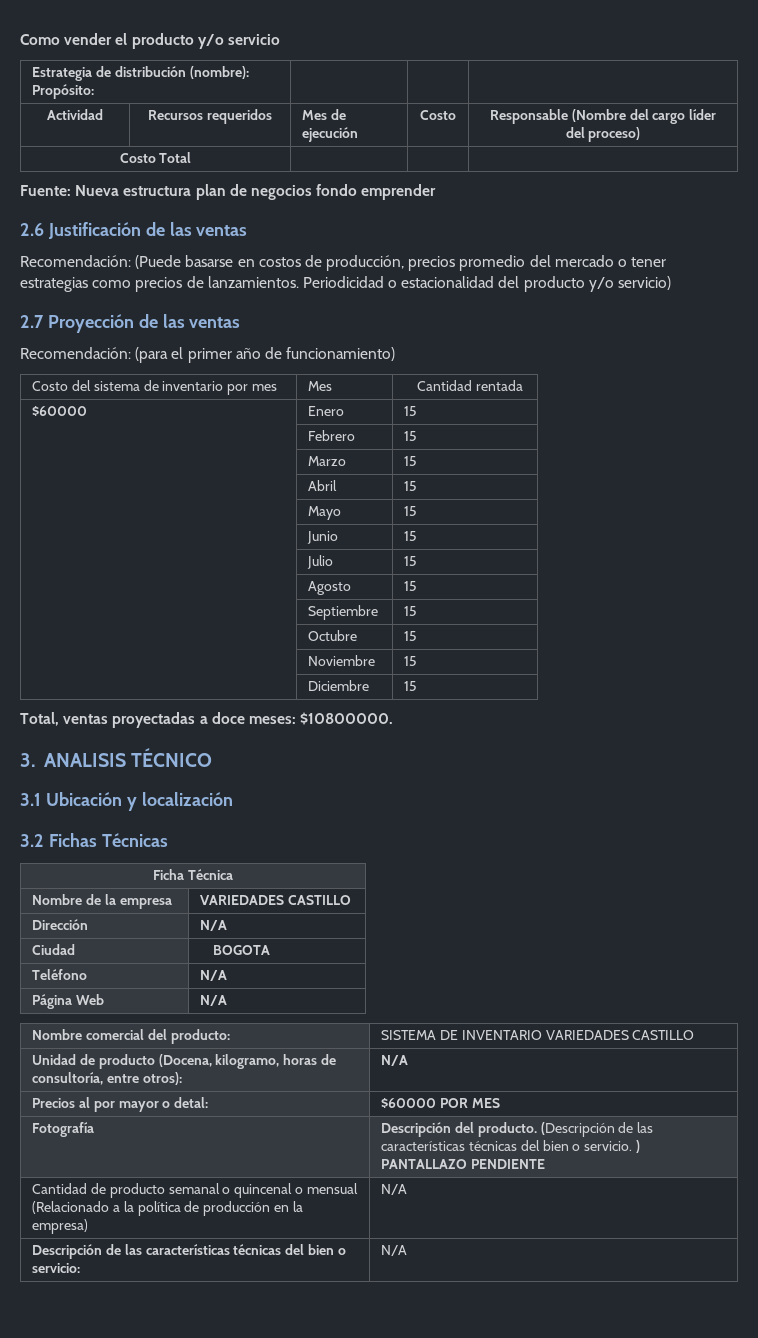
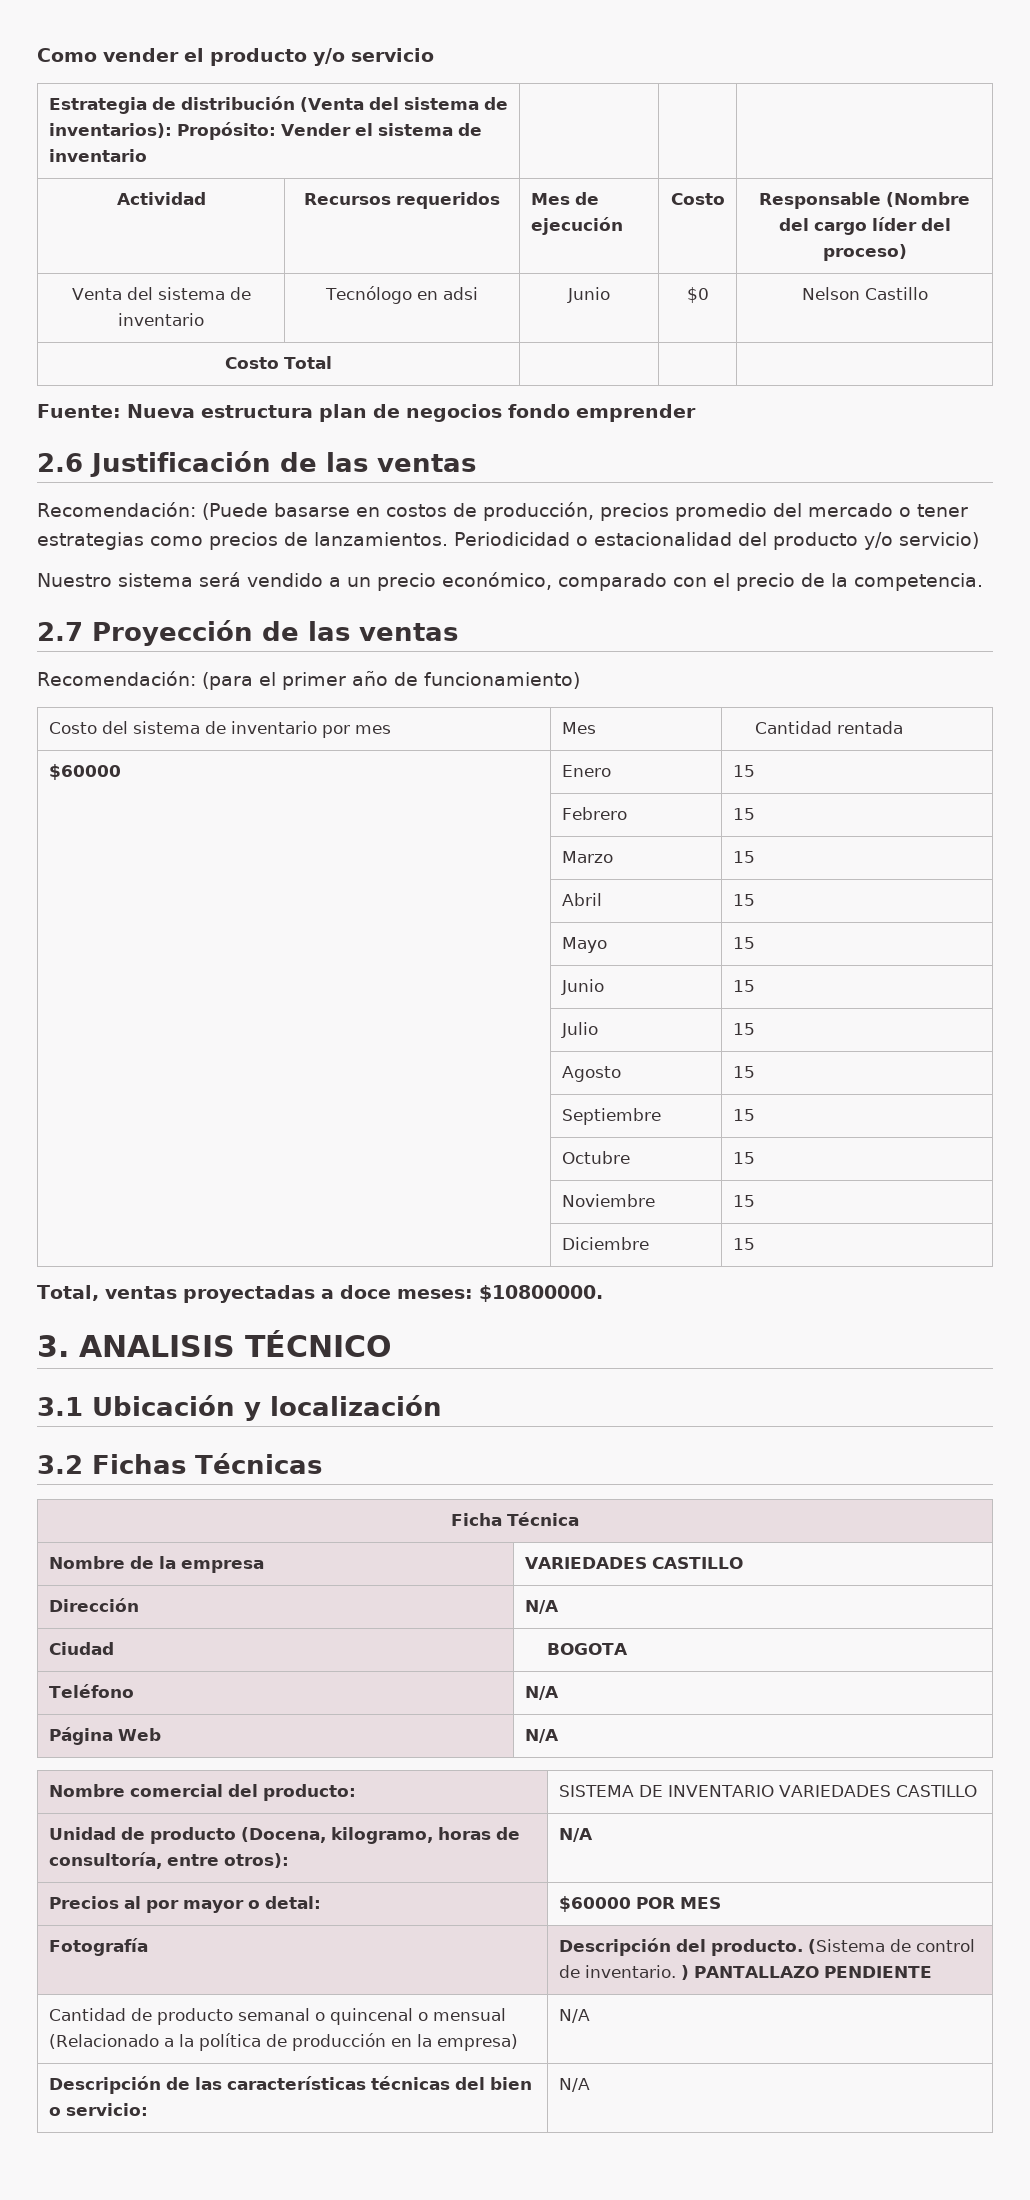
- Estrategia de distribución (nombre): Propósito: | | |
+ Estrategia de distribución (Venta del sistema de inventarios): Propósito: Vender el sistema de inventario | | |
+ Venta del sistema de inventario | Tecnólogo en adsi | Junio | $0 | Nelson Castillo
+ Nuestro sistema será vendido a un precio económico, comparado con el precio de la competencia.
- Fotografía | Descripción del producto. (Descripción de las características técnicas del bien o servicio. ) PANTALLAZO PENDIENTE
+ Fotografía | Descripción del producto. (Sistema de control de inventario. ) PANTALLAZO PENDIENTE

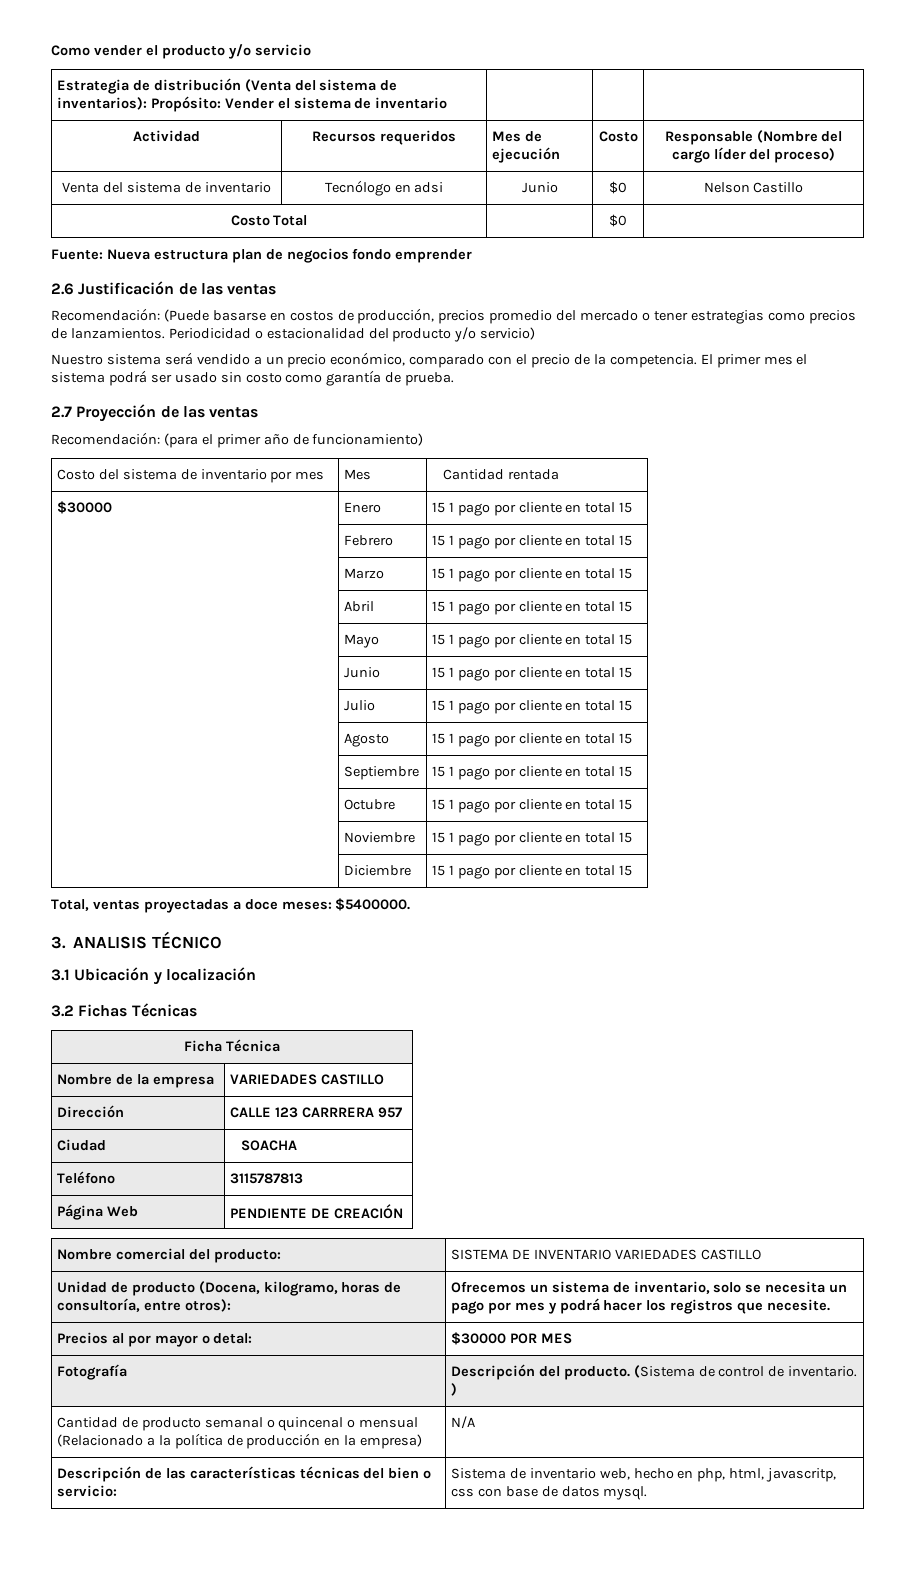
- Costo Total | | |
+ Costo Total | | $0 |
+ El primer mes el sistema podrá ser usado sin costo como garantía de prueba.
- $60000 | Enero | 15
- | Febrero | 15
- | Marzo | 15
- | Abril | 15
- | Mayo | 15
- | Junio | 15
- | Julio | 15
- | Agosto | 15
- | Septiembre | 15
- | Octubre | 15
- | Noviembre | 15
- | Diciembre | 15
+ $30000 | Enero | 15 1 pago por cliente en total 15
+ | Febrero | 15 1 pago por cliente en total 15
+ | Marzo | 15 1 pago por cliente en total 15
+ | Abril | 15 1 pago por cliente en total 15
+ | Mayo | 15 1 pago por cliente en total 15
+ | Junio | 15 1 pago por cliente en total 15
+ | Julio | 15 1 pago por cliente en total 15
+ | Agosto | 15 1 pago por cliente en total 15
+ | Septiembre | 15 1 pago por cliente en total 15
+ | Octubre | 15 1 pago por cliente en total 15
+ | Noviembre | 15 1 pago por cliente en total 15
+ | Diciembre | 15 1 pago por cliente en total 15
- Total, ventas proyectadas a doce meses: $10800000.
+ Total, ventas proyectadas a doce meses: $5400000.
- Dirección | N/A
+ Dirección | CALLE 123 CARRRERA 957
- Ciudad | BOGOTA
+ Ciudad | SOACHA
- Teléfono | N/A
+ Teléfono | 3115787813
- Página Web | N/A
+ Página Web | PENDIENTE DE CREACIÓN
- Unidad de producto (Docena, kilogramo, horas de consultoría, entre otros): | N/A
+ Unidad de producto (Docena, kilogramo, horas de consultoría, entre otros): | Ofrecemos un sistema de inventario, solo se necesita un pago por mes y podrá hacer los registros que necesite.
- Precios al por mayor o detal: | $60000 POR MES
+ Precios al por mayor o detal: | $30000 POR MES
- Fotografía | Descripción del producto. (Sistema de control de inventario. ) PANTALLAZO PENDIENTE
+ Fotografía | Descripción del producto. (Sistema de control de inventario. )
- Descripción de las características técnicas del bien o servicio: | N/A
+ Descripción de las características técnicas del bien o servicio: | Sistema de inventario web, hecho en php, html, javascritp, css con base de datos mysql.

